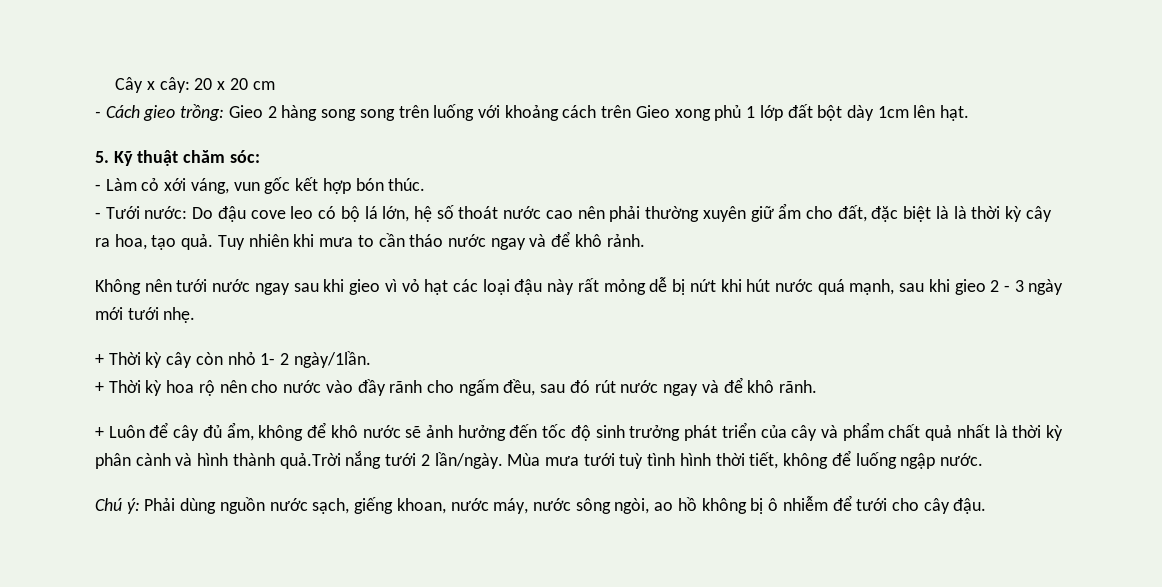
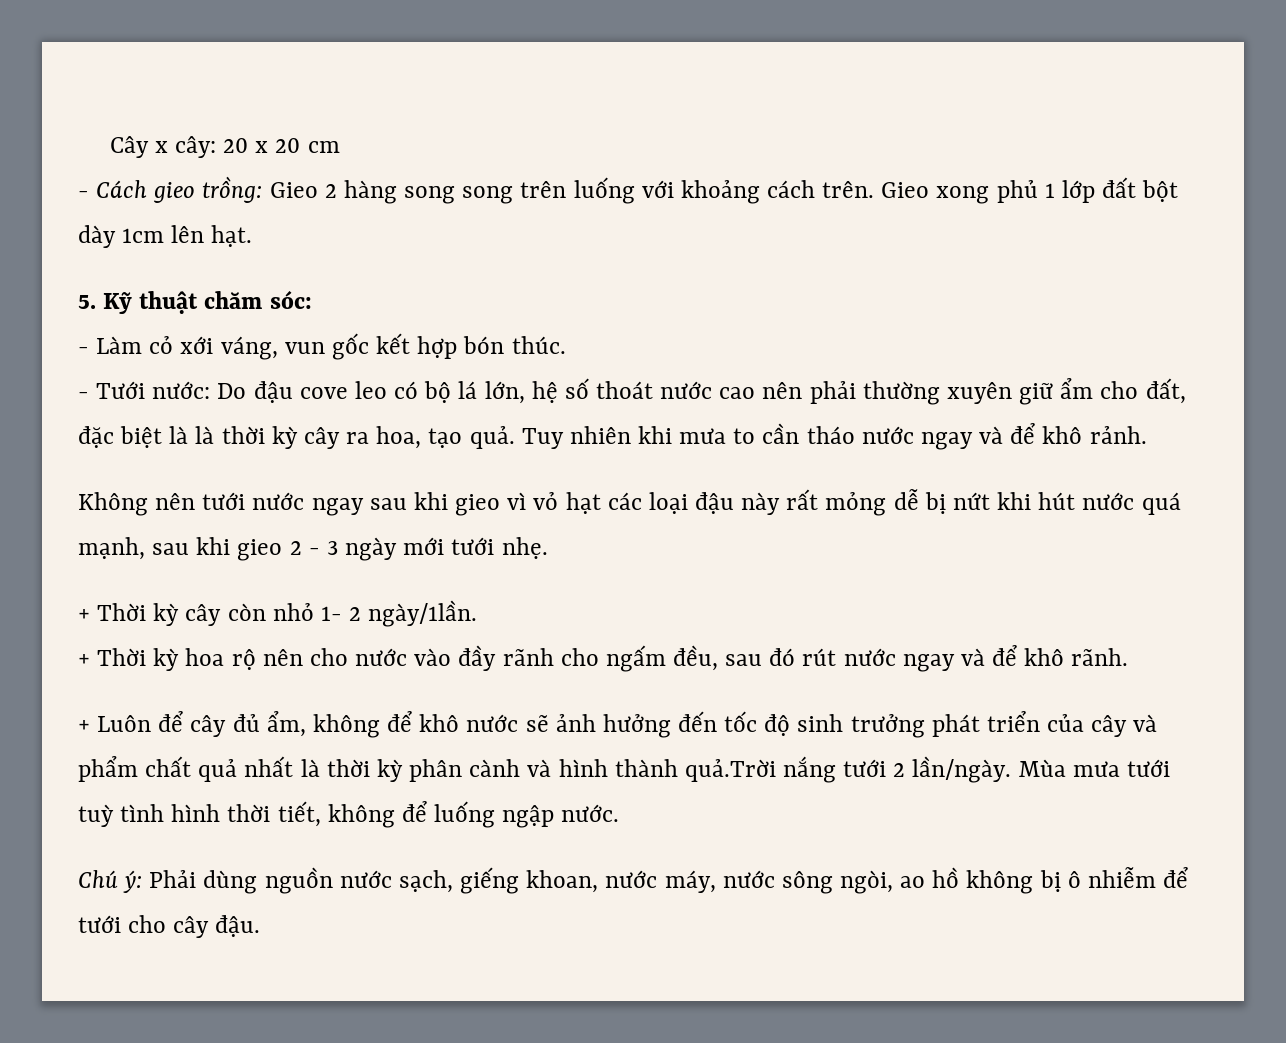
- - Cách gieo trồng: Gieo 2 hàng song song trên luống với khoảng cách trên Gieo xong phủ 1 lớp đất bột dày 1cm lên hạt.
+ - Cách gieo trồng: Gieo 2 hàng song song trên luống với khoảng cách trên. Gieo xong phủ 1 lớp đất bột dày 1cm lên hạt.

